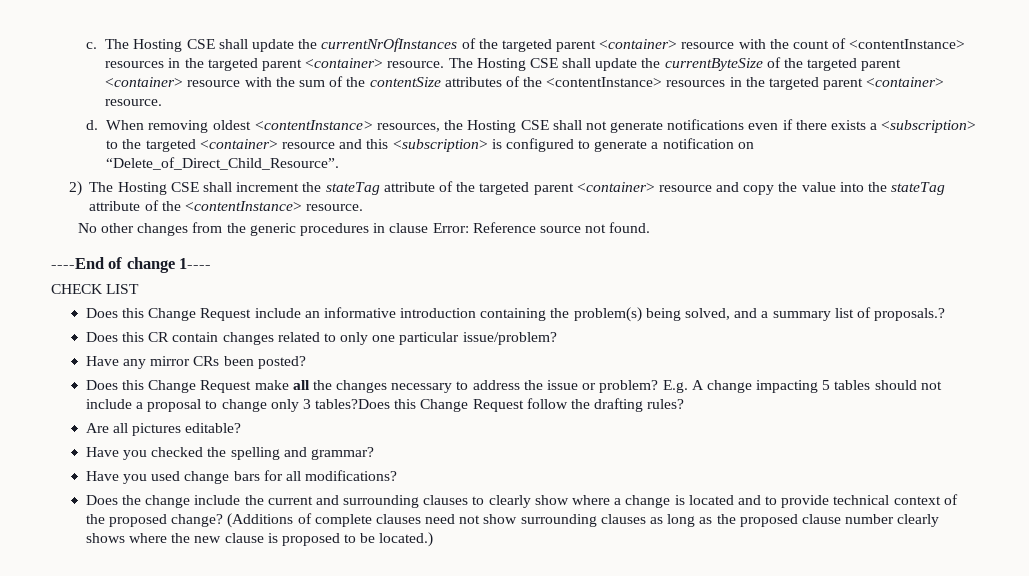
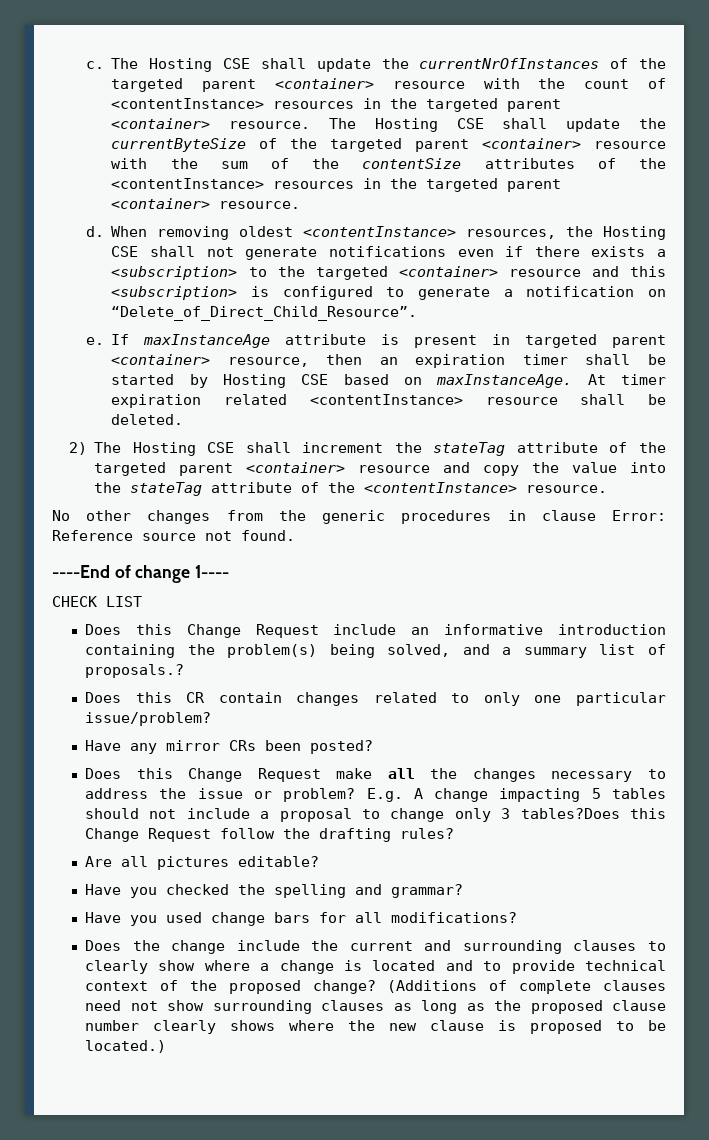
+ e. If maxInstanceAge attribute is present in targeted parent <container> resource, then an expiration timer shall be started by Hosting CSE based on maxInstanceAge. At timer expiration related <contentInstance> resource shall be deleted.

